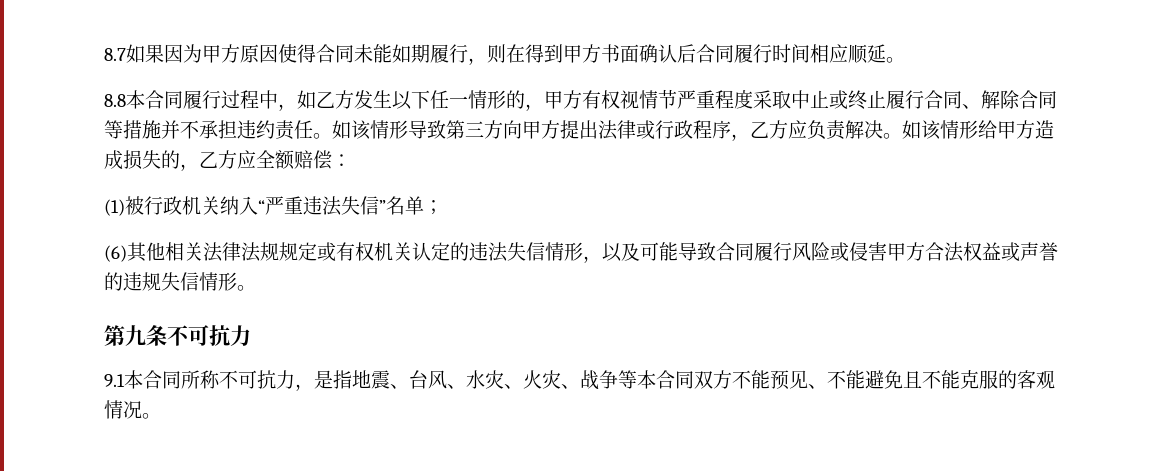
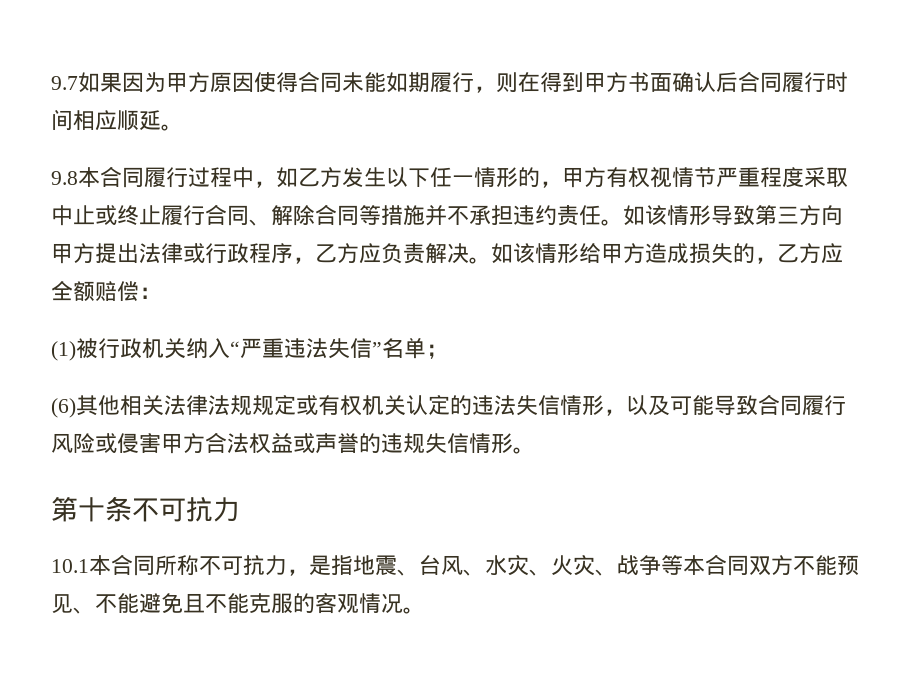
- 8.7如果因为甲方原因使得合同未能如期履行，则在得到甲方书面确认后合同履行时间相应顺延。
+ 9.7如果因为甲方原因使得合同未能如期履行，则在得到甲方书面确认后合同履行时间相应顺延。
- 8.8本合同履行过程中，如乙方发生以下任一情形的，甲方有权视情节严重程度采取中止或终止履行合同、解除合同等措施并不承担违约责任。
+ 9.8本合同履行过程中，如乙方发生以下任一情形的，甲方有权视情节严重程度采取中止或终止履行合同、解除合同等措施并不承担违约责任。
- 第九条不可抗力
+ 第十条不可抗力
- 9.1本合同所称不可抗力，是指地震、台风、水灾、火灾、战争等本合同双方不能预见、不能避免且不能克服的客观情况。
+ 10.1本合同所称不可抗力，是指地震、台风、水灾、火灾、战争等本合同双方不能预见、不能避免且不能克服的客观情况。

